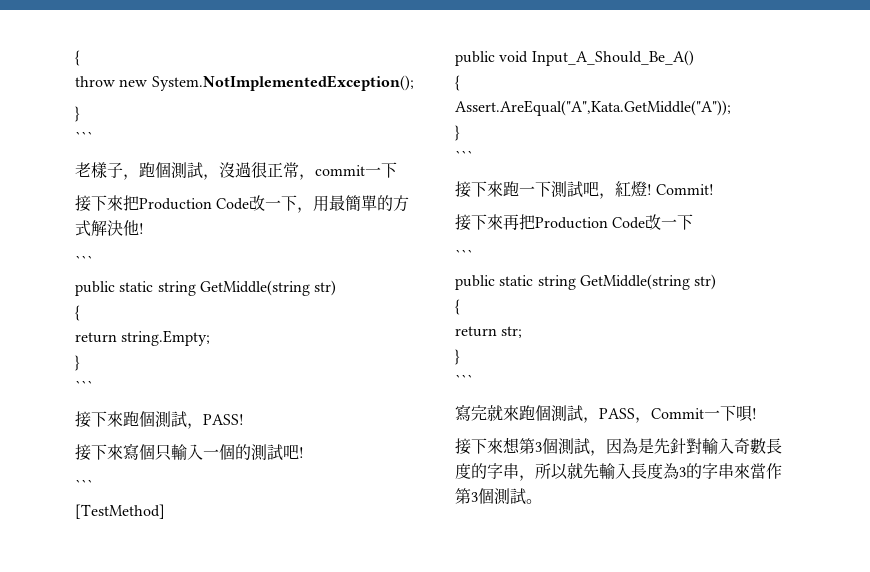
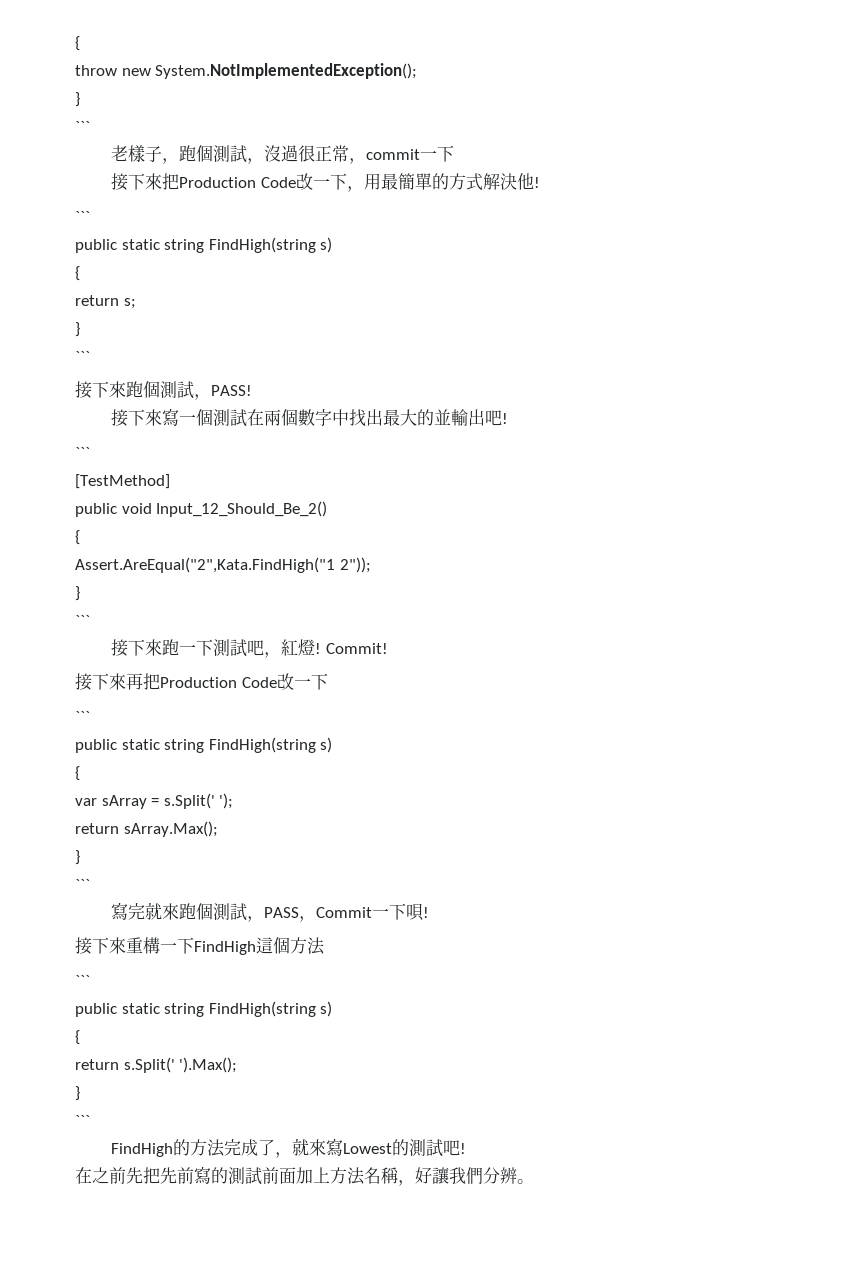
  接下來把Production Code改一下，用最簡單的方式解決他!
  ```
- public static string GetMiddle(string str)
+ public static string FindHigh(string s)
  {
- return string.Empty;
+ return s;
- 接下來寫個只輸入一個的測試吧!
+ 接下來寫一個測試在兩個數字中找出最大的並輸出吧!
- public void Input_A_Should_Be_A()
+ public void Input_12_Should_Be_2()
  {
- Assert.AreEqual("A",Kata.GetMiddle("A"));
+ Assert.AreEqual("2",Kata.FindHigh("1 2"));
  接下來再把Production Code改一下
  ```
- public static string GetMiddle(string str)
+ public static string FindHigh(string s)
  {
- return str;
+ var sArray = s.Split(' ');
+ return sArray.Max();
- 接下來想第3個測試，因為是先針對輸入奇數長度的字串，所以就先輸入長度為3的字串來當作第3個測試。
+ 接下來重構一下FindHigh這個方法
+ ```
+ public static string FindHigh(string s)
+ {
+ return s.Split(' ').Max();
+ }
+ ```
+ FindHigh的方法完成了，就來寫Lowest的測試吧!
+ 在之前先把先前寫的測試前面加上方法名稱，好讓我們分辨。

